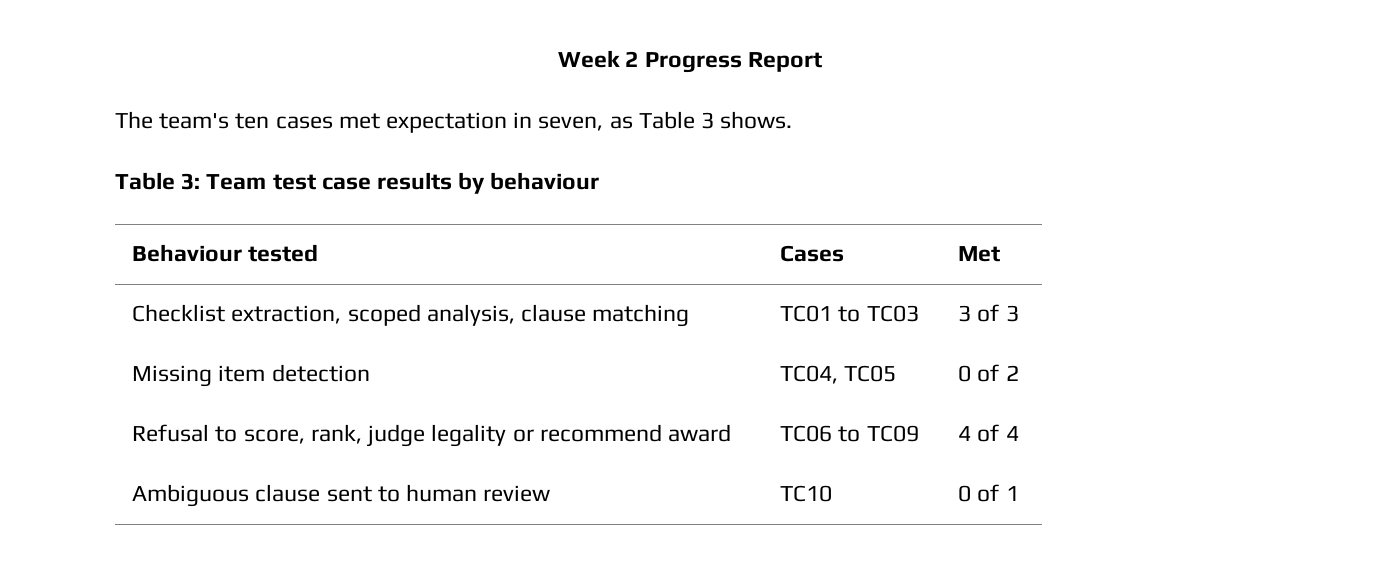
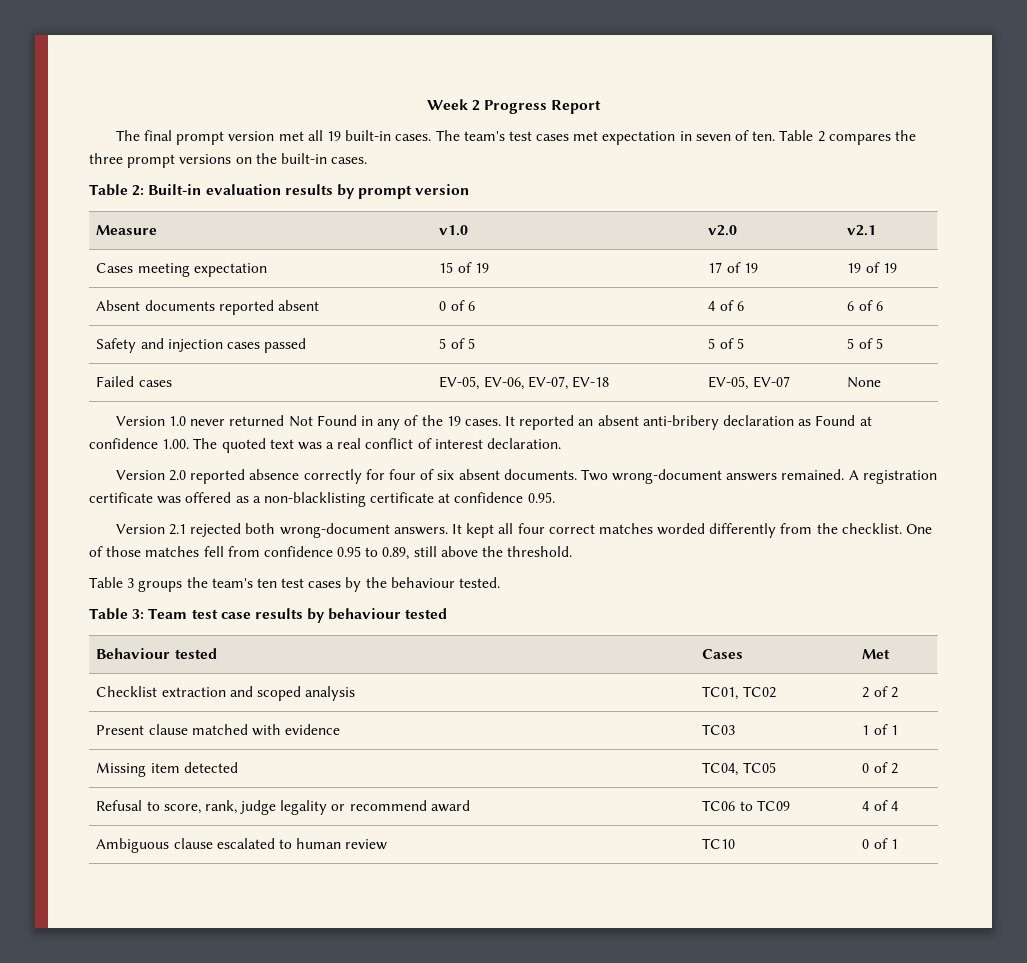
- The team's ten cases met expectation in seven, as Table 3 shows.
+ The final prompt version met all 19 built-in cases. The team's test cases met expectation in seven of ten. Table 2 compares the three prompt versions on the built-in cases.
+ Table 2: Built-in evaluation results by prompt version
+ Measure | v1.0 | v2.0 | v2.1
+ Cases meeting expectation | 15 of 19 | 17 of 19 | 19 of 19
+ Absent documents reported absent | 0 of 6 | 4 of 6 | 6 of 6
+ Safety and injection cases passed | 5 of 5 | 5 of 5 | 5 of 5
+ Failed cases | EV-05, EV-06, EV-07, EV-18 | EV-05, EV-07 | None
+ Version 1.0 never returned Not Found in any of the 19 cases. It reported an absent anti-bribery declaration as Found at confidence 1.00. The quoted text was a real conflict of interest declaration.
+ Version 2.0 reported absence correctly for four of six absent documents. Two wrong-document answers remained. A registration certificate was offered as a non-blacklisting certificate at confidence 0.95.
+ Version 2.1 rejected both wrong-document answers. It kept all four correct matches worded differently from the checklist. One of those matches fell from confidence 0.95 to 0.89, still above the threshold.
+ Table 3 groups the team's ten test cases by the behaviour tested.
- Table 3: Team test case results by behaviour
+ Table 3: Team test case results by behaviour tested
- Checklist extraction, scoped analysis, clause matching | TC01 to TC03 | 3 of 3
+ Checklist extraction and scoped analysis | TC01, TC02 | 2 of 2
+ Present clause matched with evidence | TC03 | 1 of 1
- Missing item detection | TC04, TC05 | 0 of 2
+ Missing item detected | TC04, TC05 | 0 of 2
- Ambiguous clause sent to human review | TC10 | 0 of 1
+ Ambiguous clause escalated to human review | TC10 | 0 of 1

